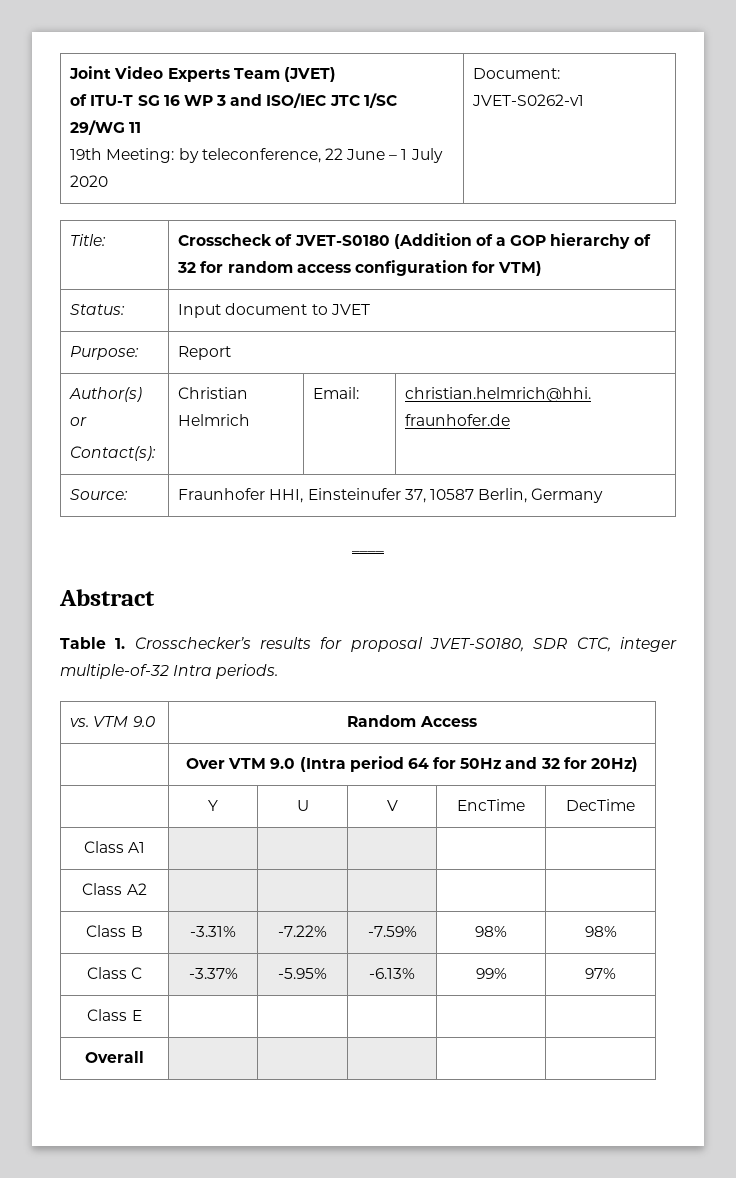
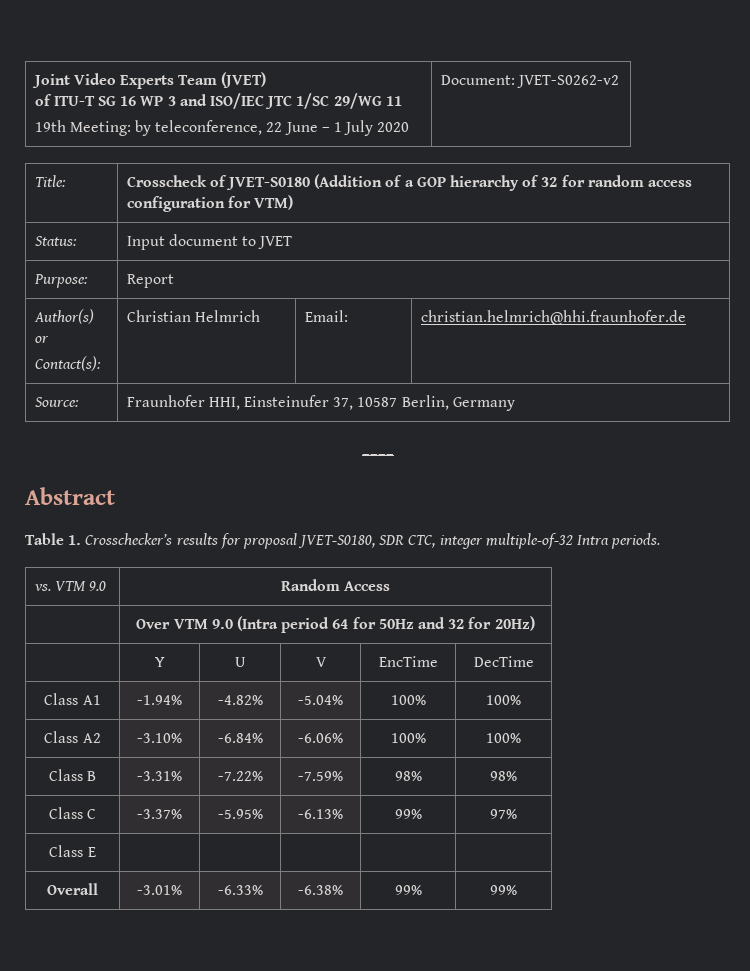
  Joint Video Experts Team (JVET)
  of ITU-T SG 16 WP 3 and ISO/IEC JTC 1/SC 29/WG 11
- 19th Meeting: by teleconference, 22 June – 1 July 2020 | Document: JVET-S0262-v1
+ 19th Meeting: by teleconference, 22 June – 1 July 2020 | Document: JVET-S0262-v2
- Class A1 | | | | |
- Class A2 | | | | |
+ Class A1 | -1.94% | -4.82% | -5.04% | 100% | 100%
+ Class A2 | -3.10% | -6.84% | -6.06% | 100% | 100%
- Overall | | | | |
+ Overall | -3.01% | -6.33% | -6.38% | 99% | 99%

